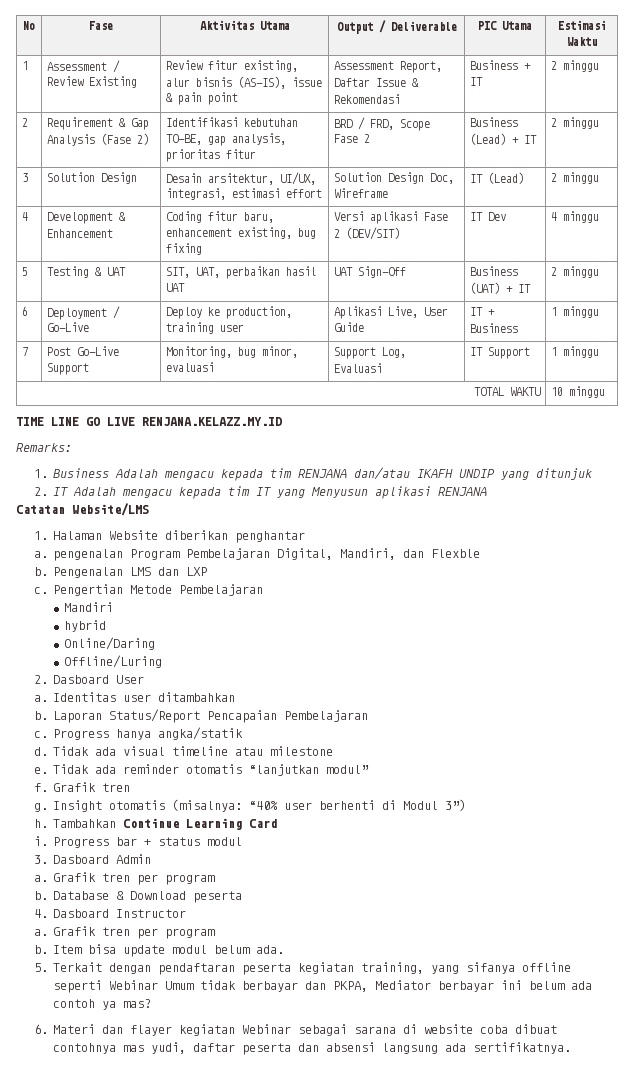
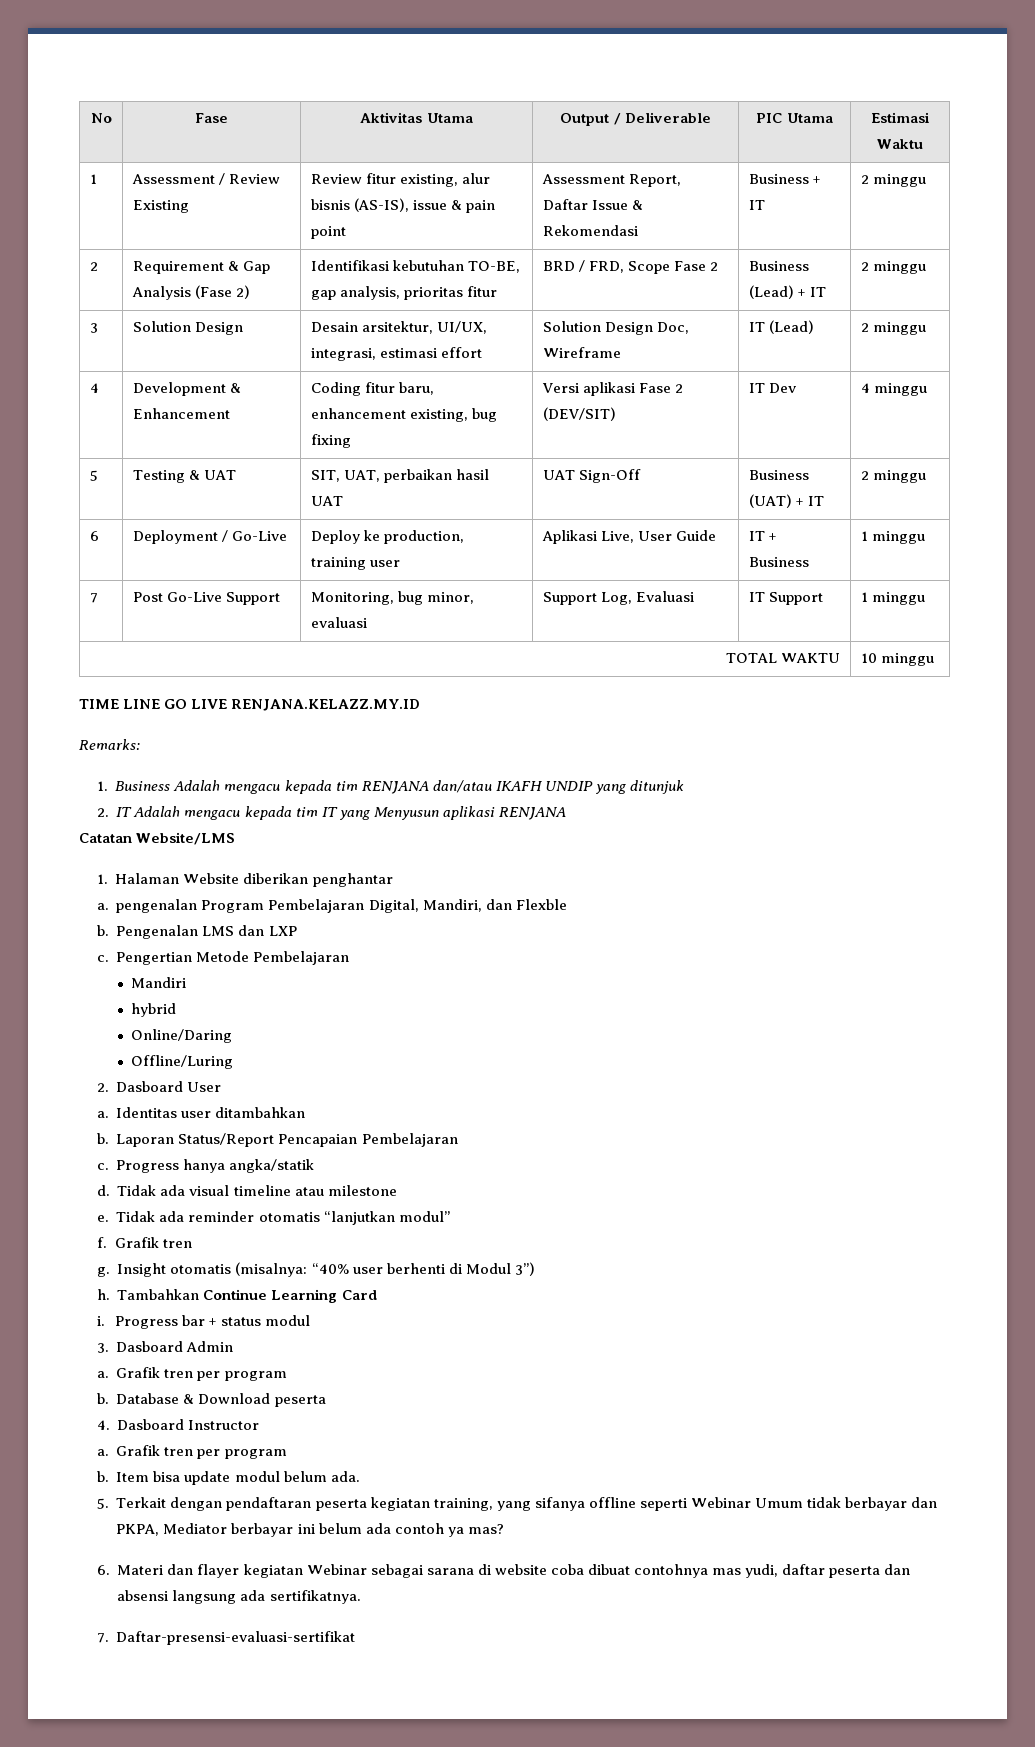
+ 7. Daftar-presensi-evaluasi-sertifikat

